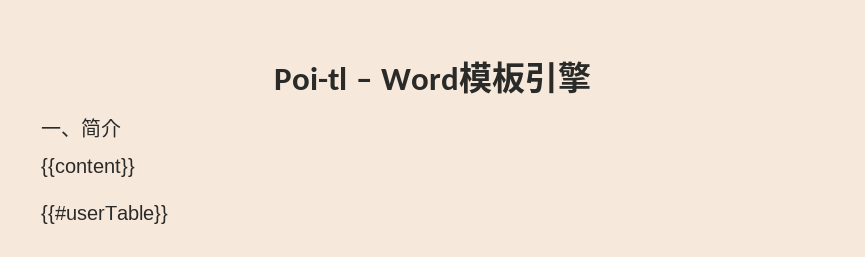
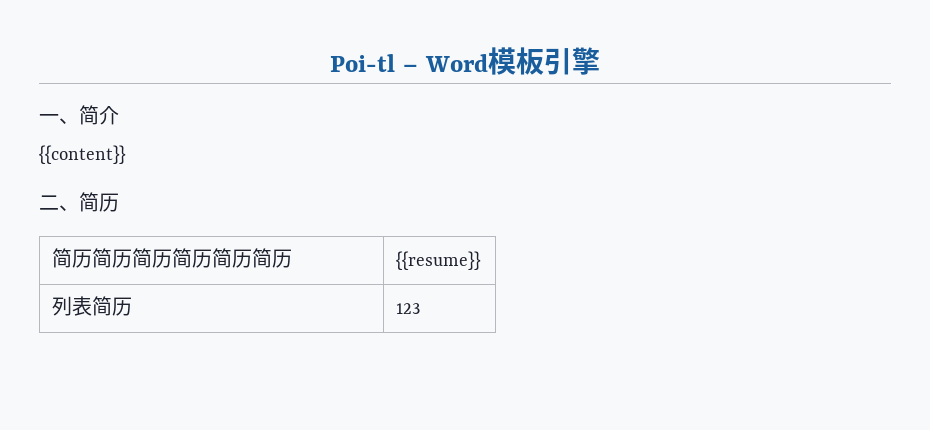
- {{#userTable}}
+ 二、简历
+ 简历简历简历简历简历简历 | {{resume}}
+ 列表简历 | 123

